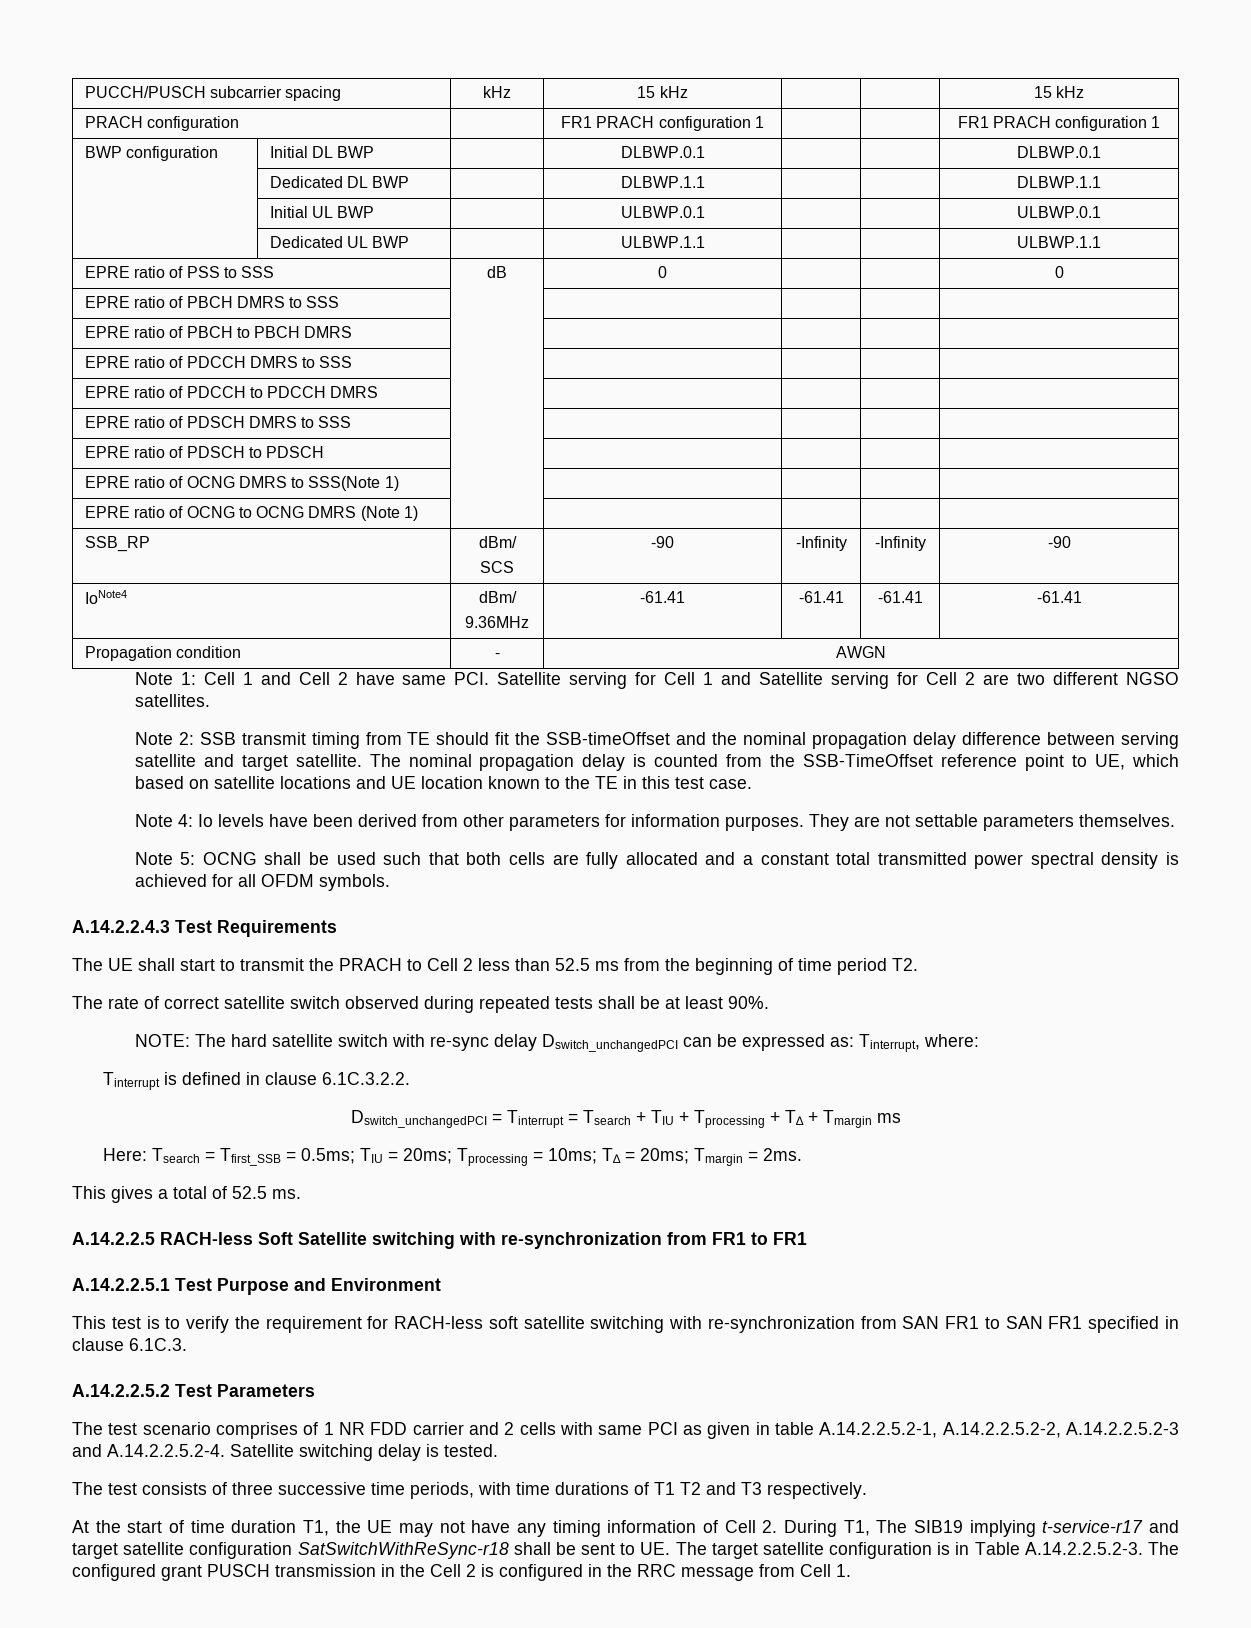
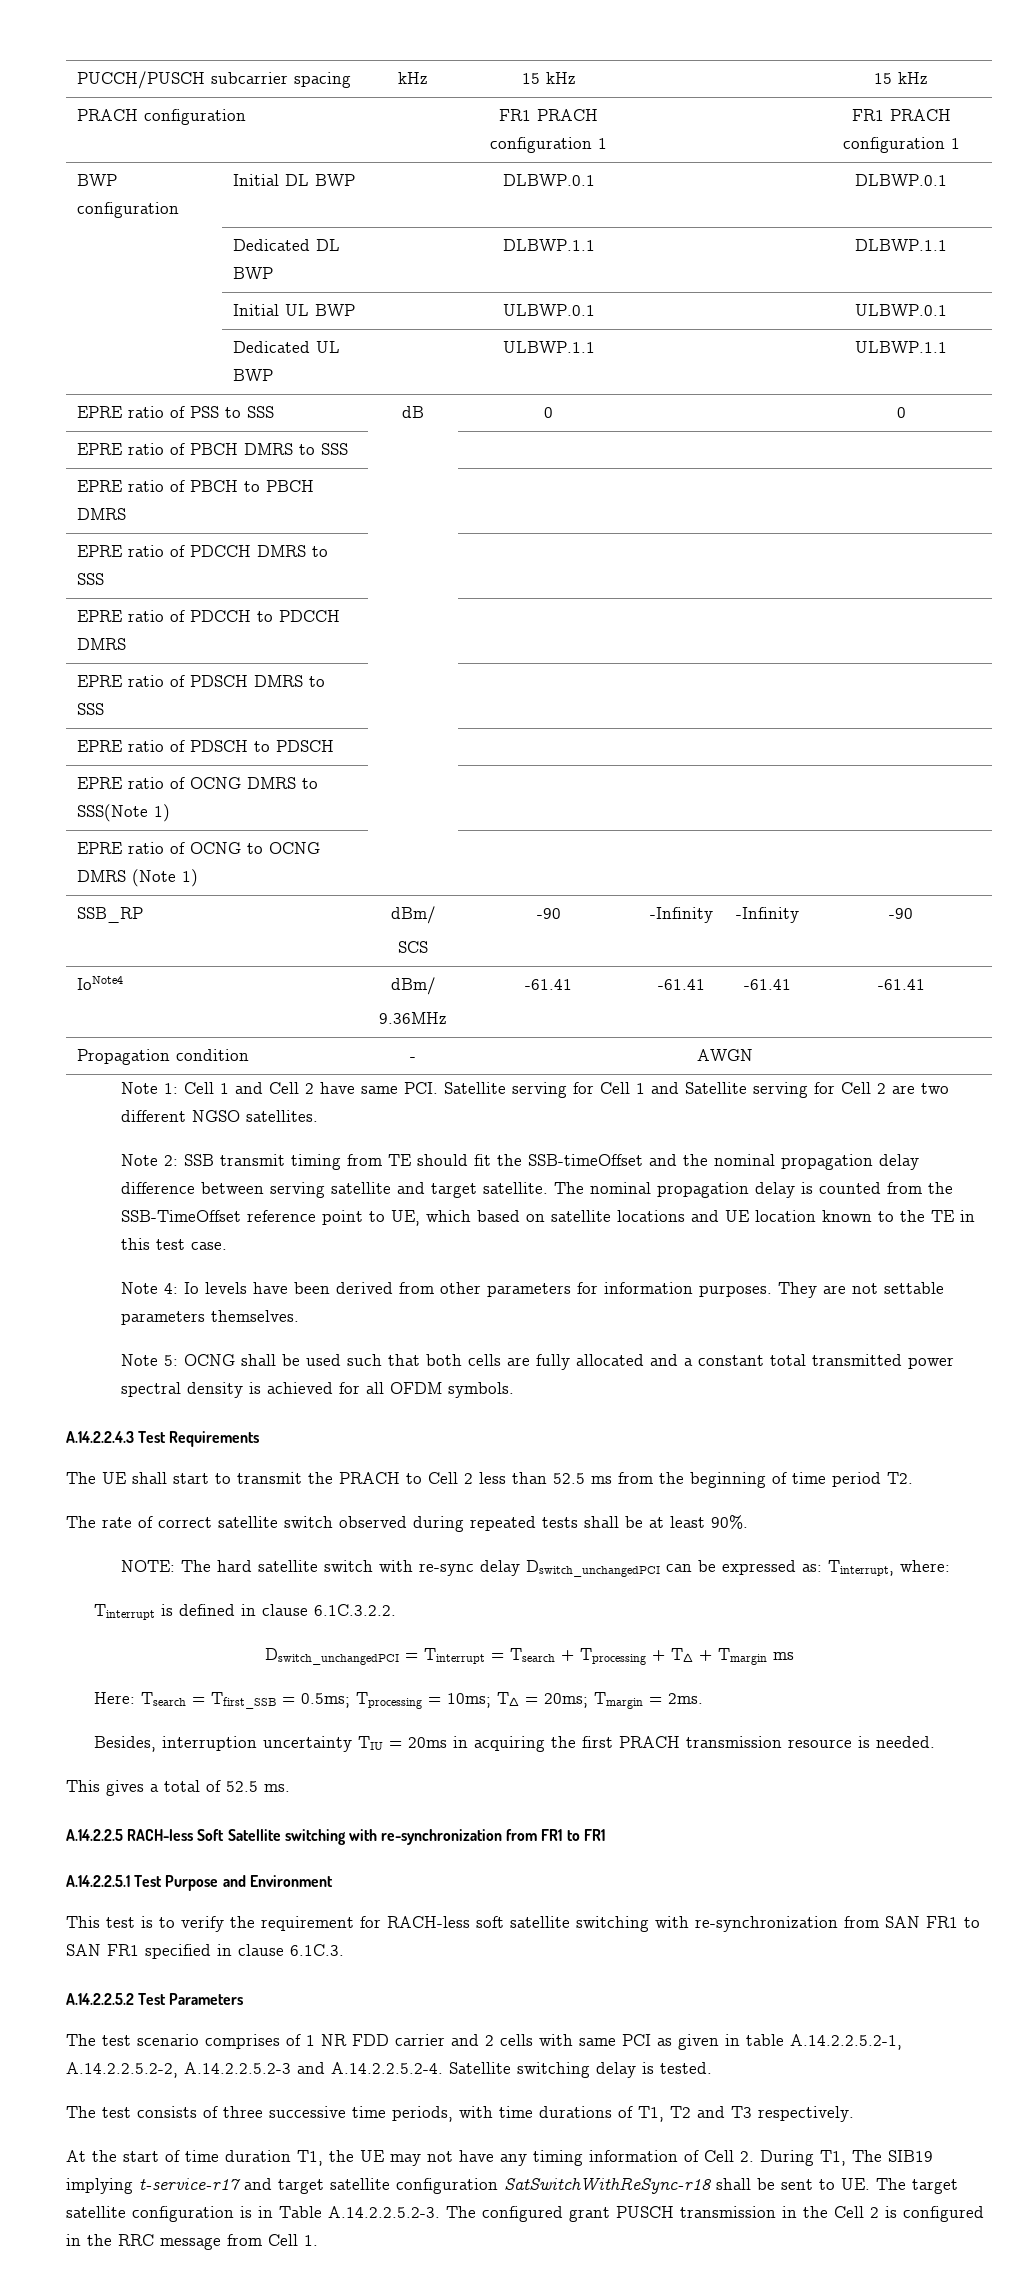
- Dswitch_unchangedPCI = Tinterrupt = Tsearch + TIU + Tprocessing + T∆ + Tmargin ms
+ Dswitch_unchangedPCI = Tinterrupt = Tsearch + Tprocessing + T∆ + Tmargin ms
- Here: Tsearch = Tfirst_SSB = 0.5ms; TIU = 20ms; Tprocessing = 10ms; T∆ = 20ms; Tmargin = 2ms.
+ Here: Tsearch = Tfirst_SSB = 0.5ms; Tprocessing = 10ms; T∆ = 20ms; Tmargin = 2ms.
+ Besides, interruption uncertainty TIU = 20ms in acquiring the first PRACH transmission resource is needed.
- The test consists of three successive time periods, with time durations of T1 T2 and T3 respectively.
+ The test consists of three successive time periods, with time durations of T1, T2 and T3 respectively.

